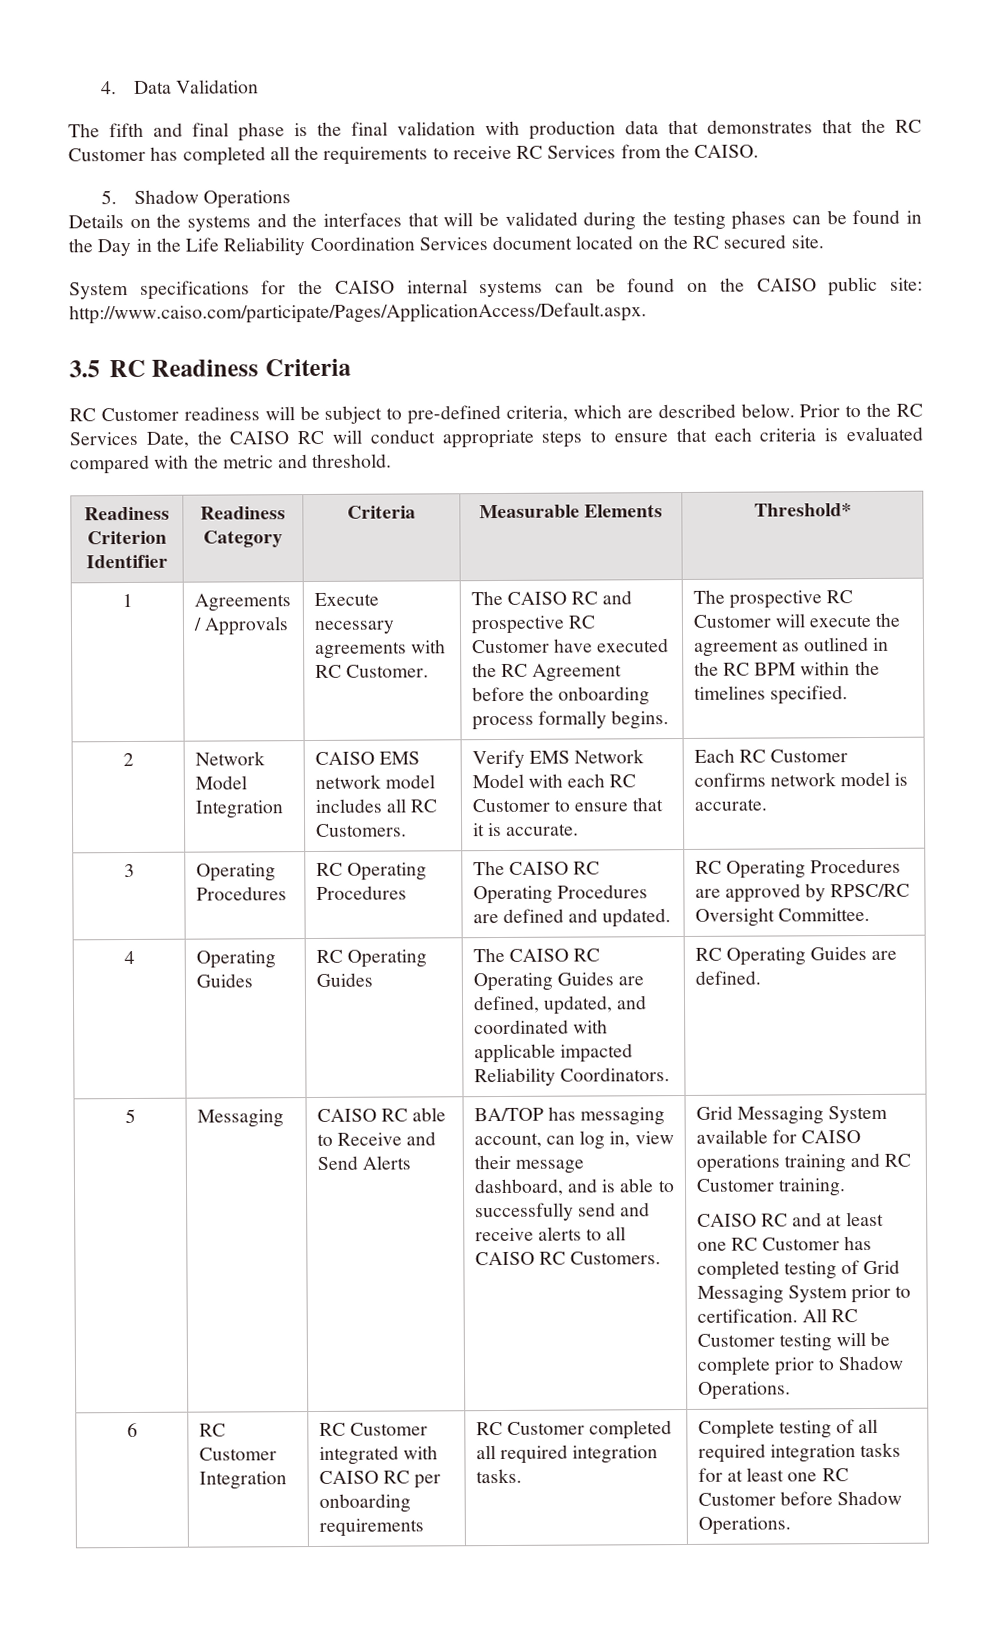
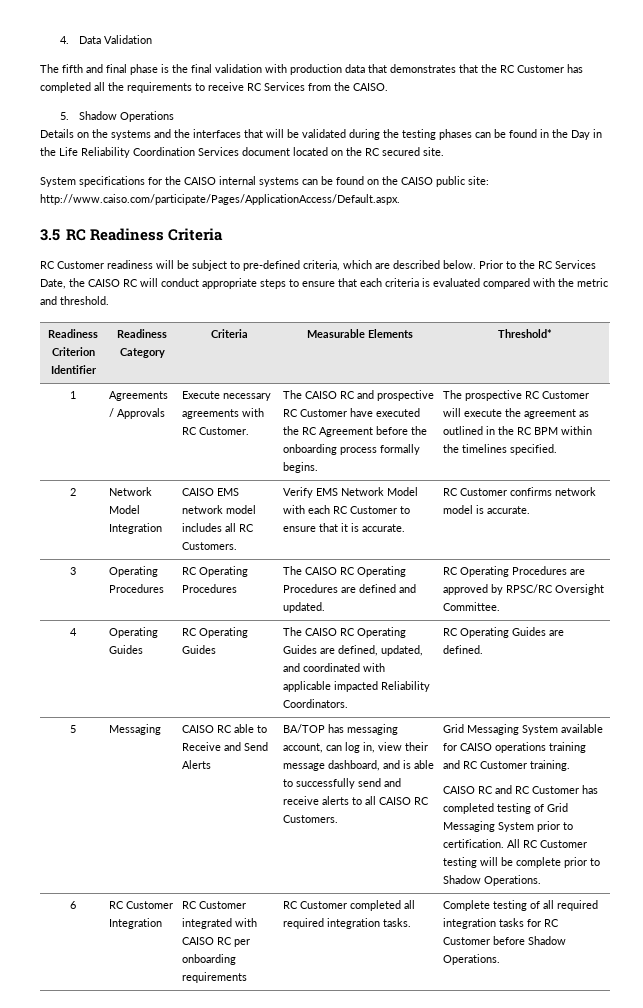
- 2 | Network Model Integration | CAISO EMS network model includes all RC Customers. | Verify EMS Network Model with each RC Customer to ensure that it is accurate. | Each RC Customer confirms network model is accurate.
+ 2 | Network Model Integration | CAISO EMS network model includes all RC Customers. | Verify EMS Network Model with each RC Customer to ensure that it is accurate. | RC Customer confirms network model is accurate.
- CAISO RC and at least one RC Customer has completed testing of Grid Messaging System prior to certification.
+ CAISO RC and RC Customer has completed testing of Grid Messaging System prior to certification.
- 6 | RC Customer Integration | RC Customer integrated with CAISO RC per onboarding requirements | RC Customer completed all required integration tasks. | Complete testing of all required integration tasks for at least one RC Customer before Shadow Operations.
+ 6 | RC Customer Integration | RC Customer integrated with CAISO RC per onboarding requirements | RC Customer completed all required integration tasks. | Complete testing of all required integration tasks for RC Customer before Shadow Operations.

